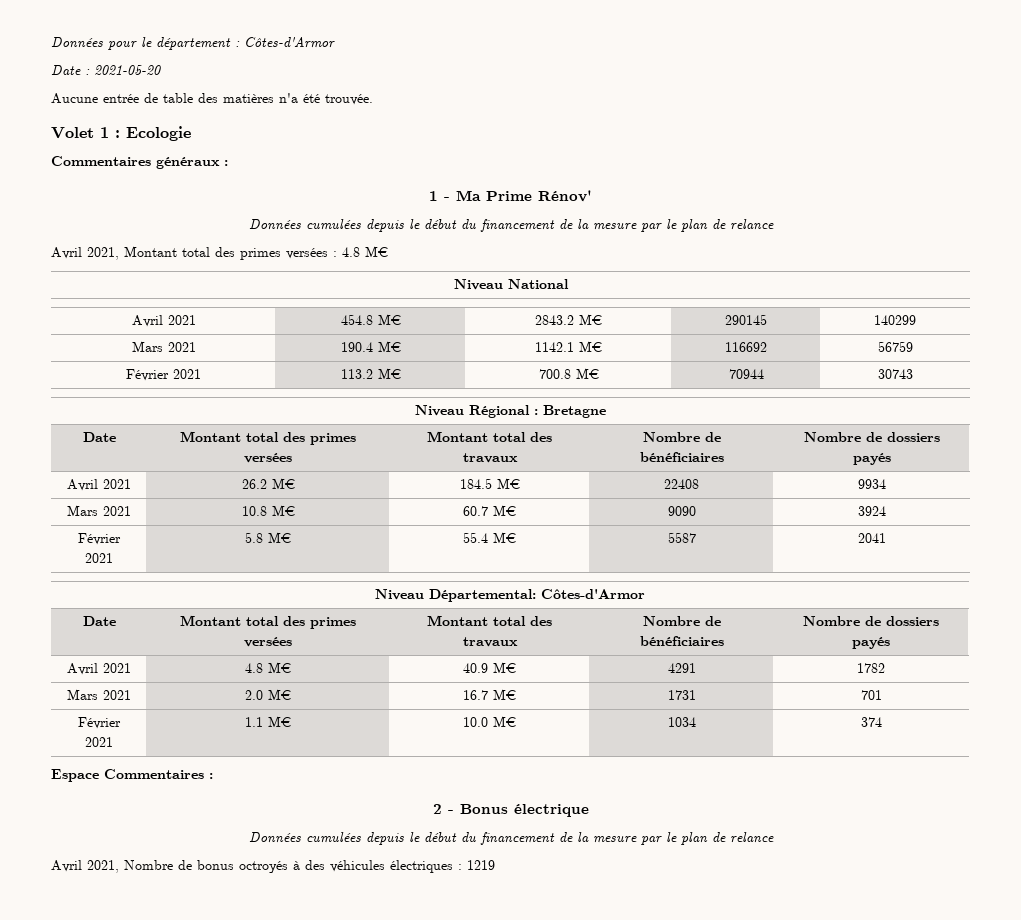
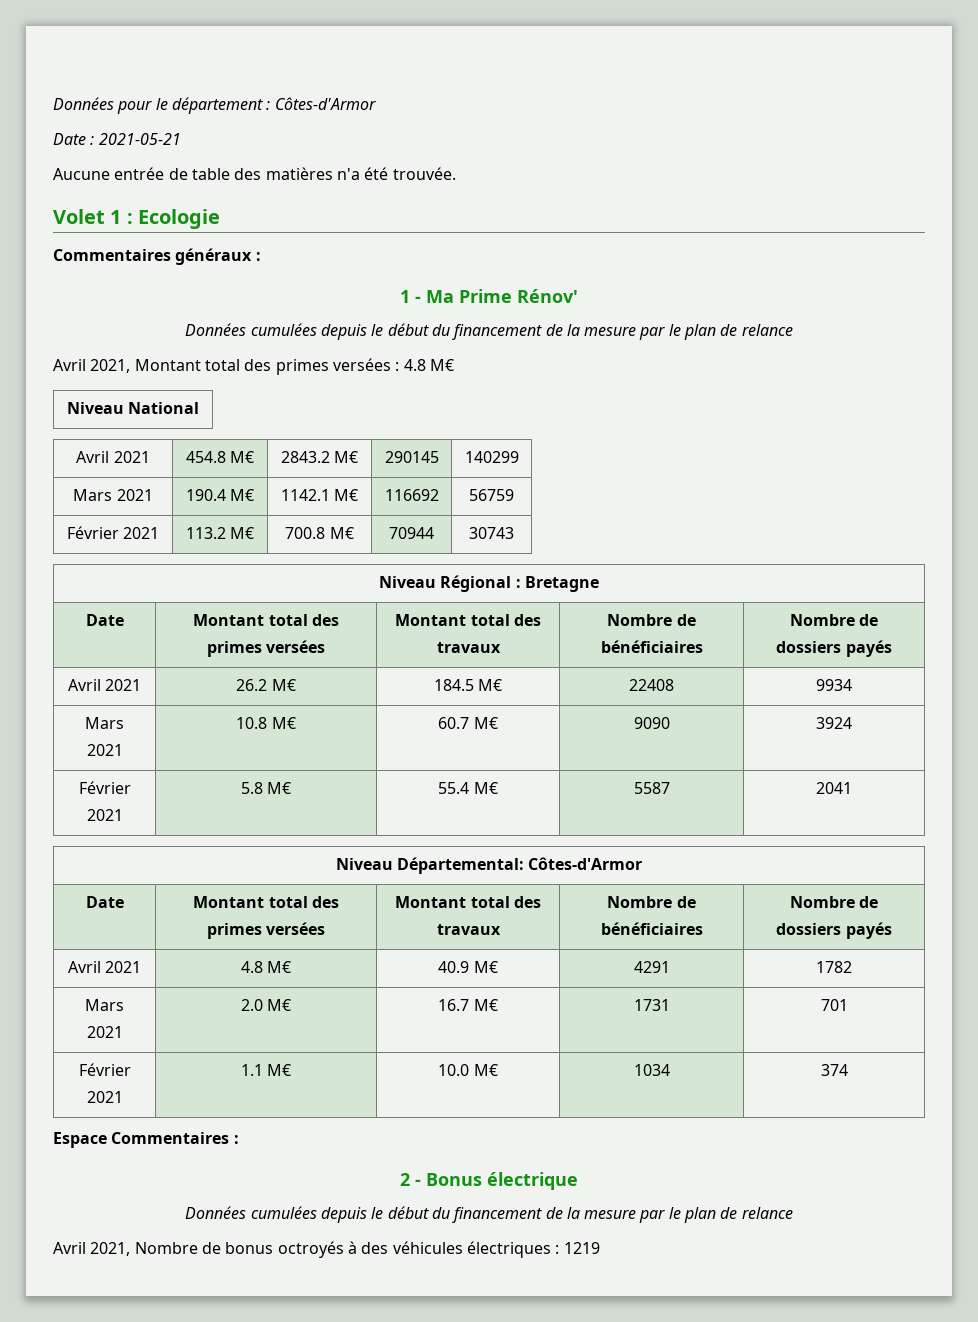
- Date : 2021-05-20
+ Date : 2021-05-21

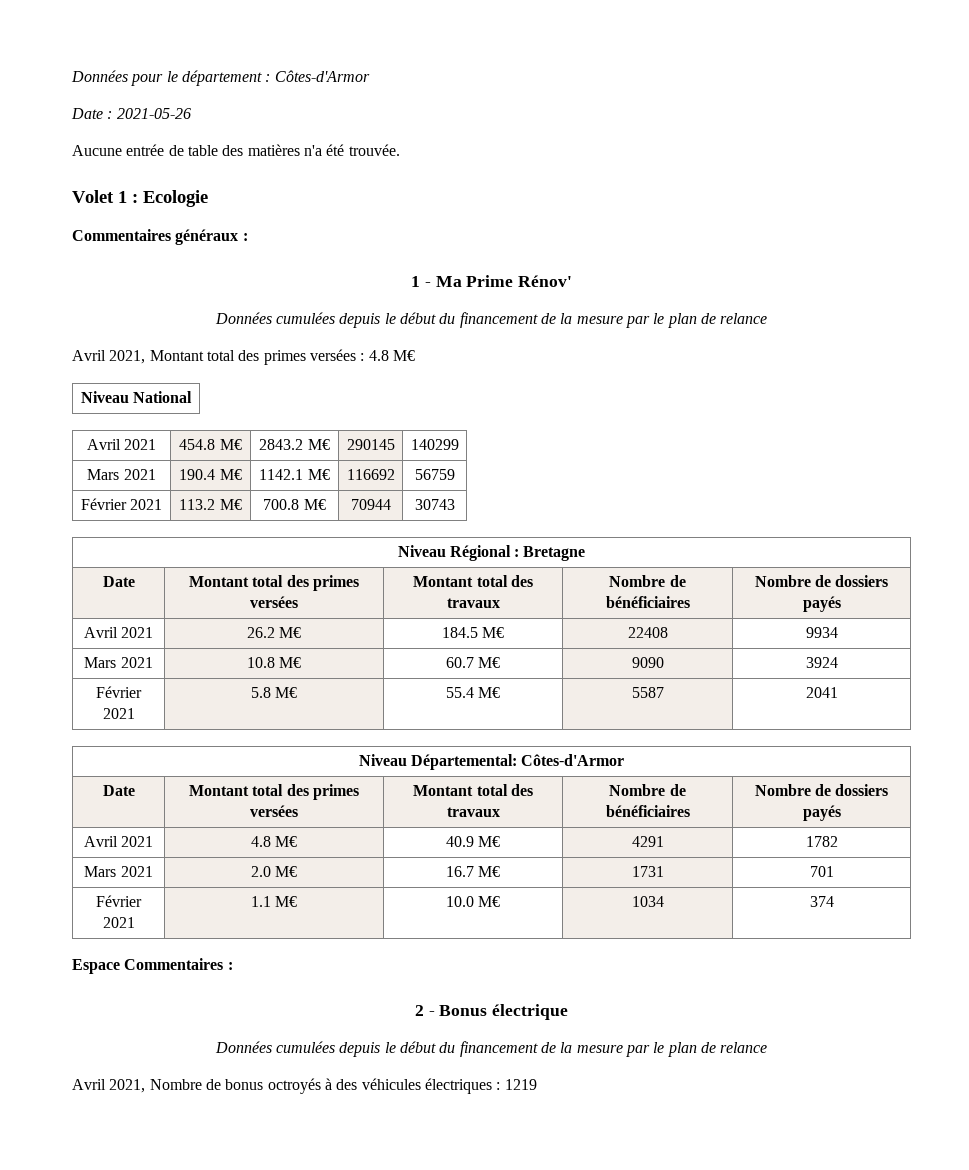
- Date : 2021-05-21
+ Date : 2021-05-26

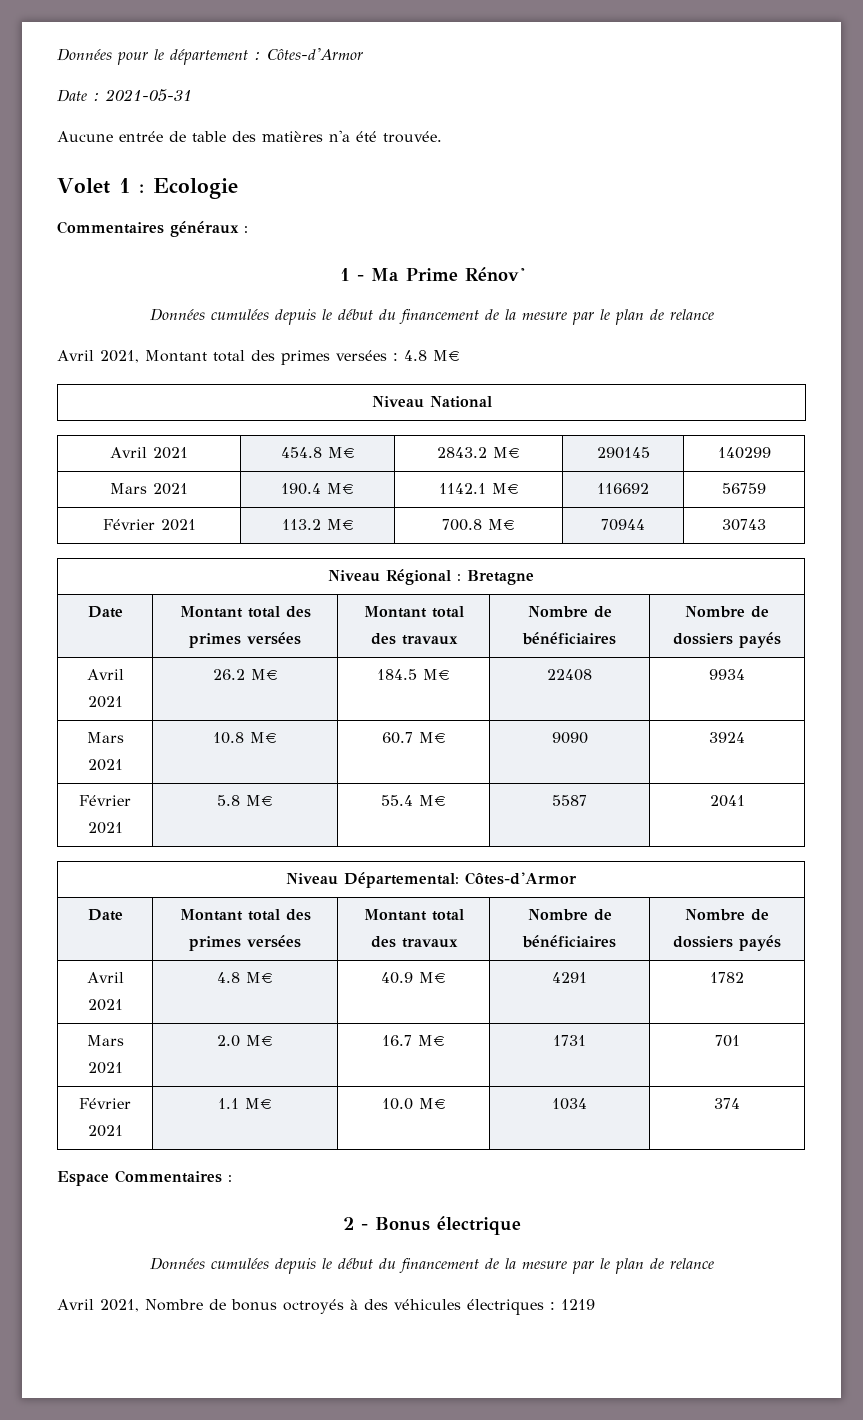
- Date : 2021-05-26
+ Date : 2021-05-31

